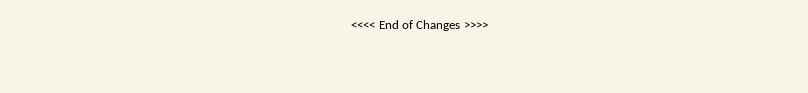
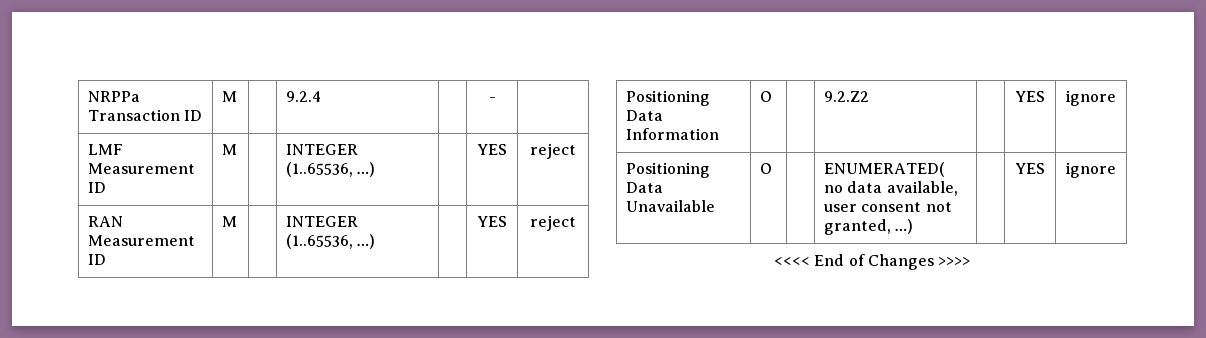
+ NRPPa Transaction ID | M | | 9.2.4 | | - |
+ LMF Measurement ID | M | | INTEGER (1..65536, …) | | YES | reject
+ RAN Measurement ID | M | | INTEGER (1..65536, …) | | YES | reject
+ Positioning Data Information | O | | 9.2.Z2 | | YES | ignore
+ Positioning Data Unavailable | O | | ENUMERATED( no data available, user consent not granted, …) | | YES | ignore

